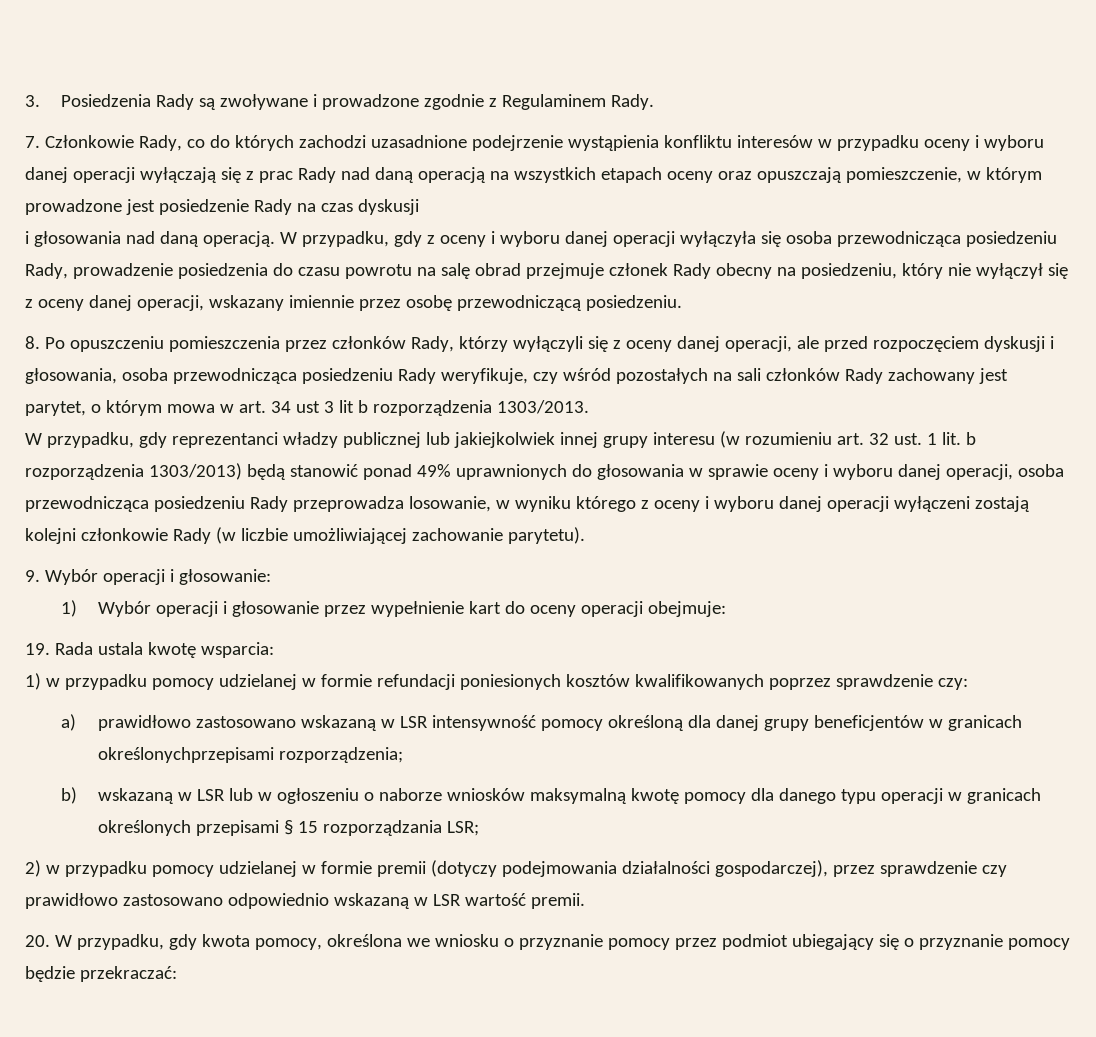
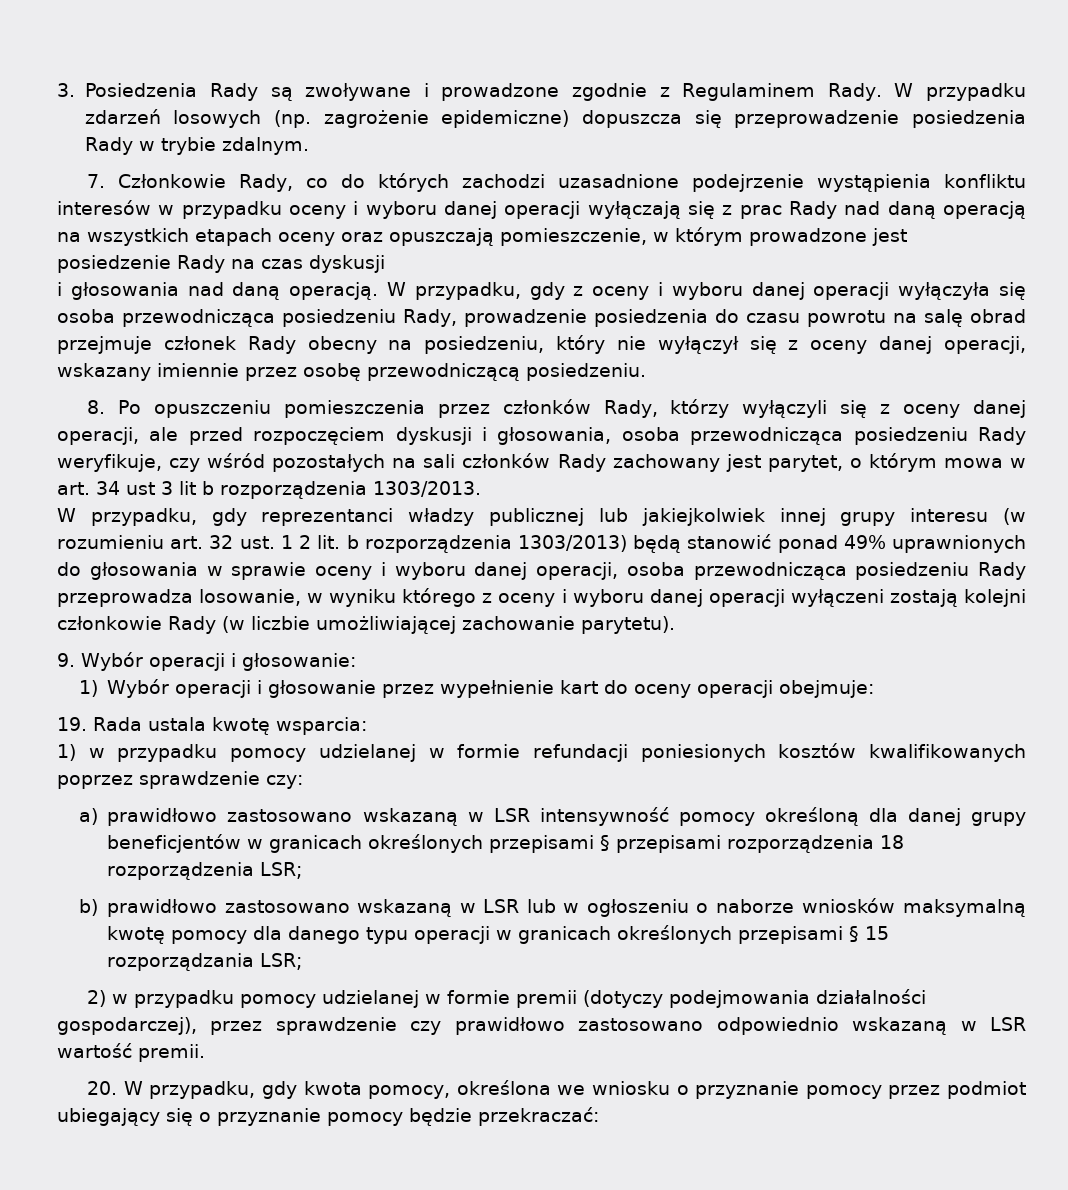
+ W przypadku zdarzeń losowych (np. zagrożenie epidemiczne) dopuszcza się przeprowadzenie posiedzenia Rady w trybie zdalnym.
- W przypadku, gdy reprezentanci władzy publicznej lub jakiejkolwiek innej grupy interesu (w rozumieniu art. 32 ust. 1 lit. b rozporządzenia 1303/2013) będą stanowić ponad 49% uprawnionych do głosowania w sprawie oceny i wyboru danej operacji, osoba przewodnicząca posiedzeniu Rady przeprowadza losowanie, w wyniku którego z oceny i wyboru danej operacji wyłączeni zostają kolejni członkowie Rady (w liczbie umożliwiającej zachowanie parytetu).
+ W przypadku, gdy reprezentanci władzy publicznej lub jakiejkolwiek innej grupy interesu (w rozumieniu art. 32 ust. 1 2 lit. b rozporządzenia 1303/2013) będą stanowić ponad 49% uprawnionych do głosowania w sprawie oceny i wyboru danej operacji, osoba przewodnicząca posiedzeniu Rady przeprowadza losowanie, w wyniku którego z oceny i wyboru danej operacji wyłączeni zostają kolejni członkowie Rady (w liczbie umożliwiającej zachowanie parytetu).
- a) prawidłowo zastosowano wskazaną w LSR intensywność pomocy określoną dla danej grupy beneficjentów w granicach określonychprzepisami rozporządzenia;
+ a) prawidłowo zastosowano wskazaną w LSR intensywność pomocy określoną dla danej grupy beneficjentów w granicach określonych przepisami § przepisami rozporządzenia 18 rozporządzenia LSR;
- b) wskazaną w LSR lub w ogłoszeniu o naborze wniosków maksymalną kwotę pomocy dla danego typu operacji w granicach określonych przepisami § 15 rozporządzania LSR;
+ b) prawidłowo zastosowano wskazaną w LSR lub w ogłoszeniu o naborze wniosków maksymalną kwotę pomocy dla danego typu operacji w granicach określonych przepisami § 15 rozporządzania LSR;

